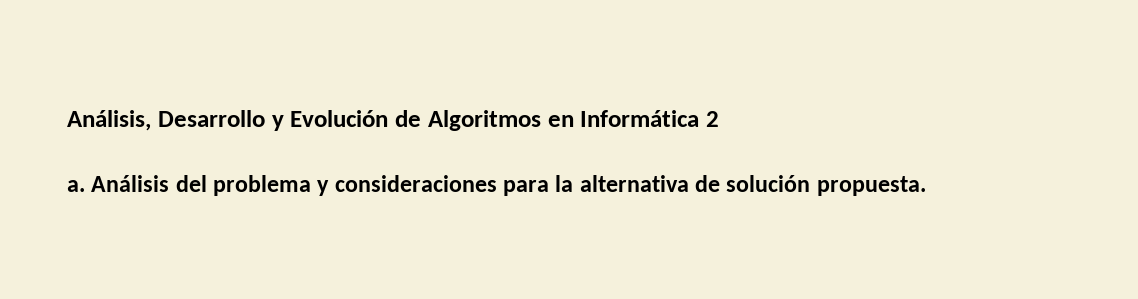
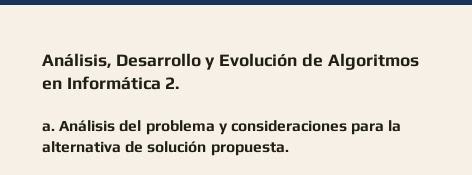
- Análisis, Desarrollo y Evolución de Algoritmos en Informática 2
+ Análisis, Desarrollo y Evolución de Algoritmos en Informática 2.

